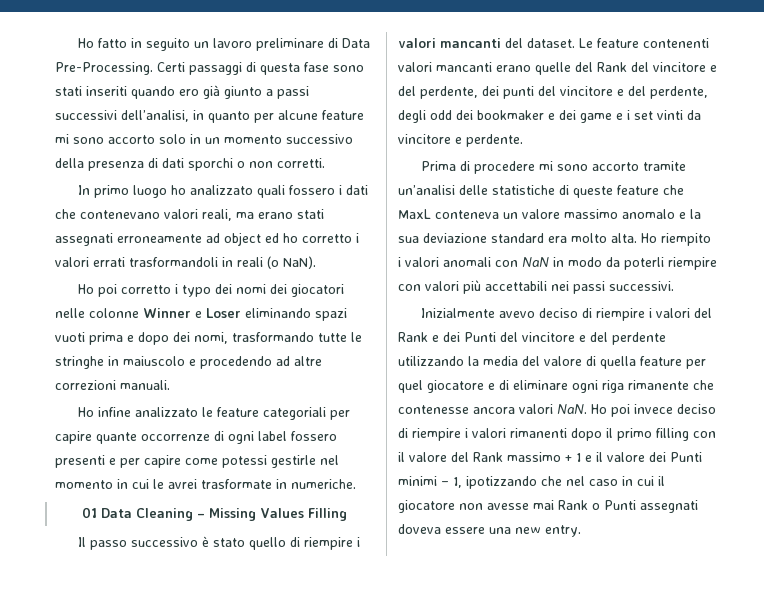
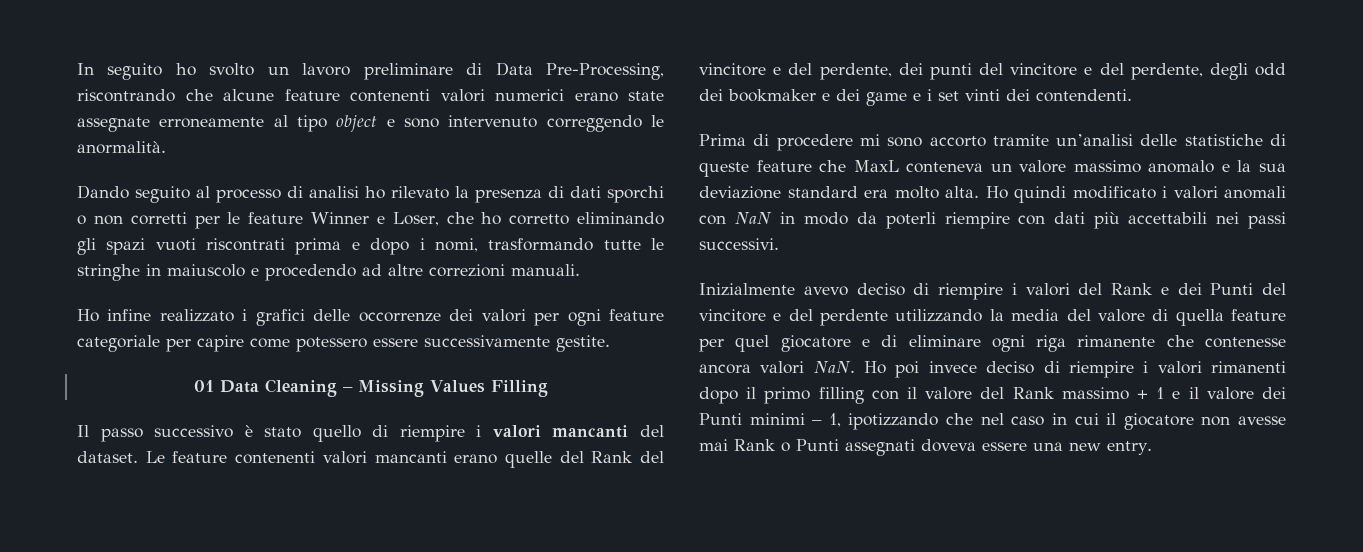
- Ho fatto in seguito un lavoro preliminare di Data Pre-Processing. Certi passaggi di questa fase sono stati inseriti quando ero già giunto a passi successivi dell’analisi, in quanto per alcune feature mi sono accorto solo in un momento successivo della presenza di dati sporchi o non corretti.
- In primo luogo ho analizzato quali fossero i dati che contenevano valori reali, ma erano stati assegnati erroneamente ad object ed ho corretto i valori errati trasformandoli in reali (o NaN).
- Ho poi corretto i typo dei nomi dei giocatori nelle colonne Winner e Loser eliminando spazi vuoti prima e dopo dei nomi, trasformando tutte le stringhe in maiuscolo e procedendo ad altre correzioni manuali.
+ In seguito ho svolto un lavoro preliminare di Data Pre-Processing, riscontrando che alcune feature contenenti valori numerici erano state assegnate erroneamente al tipo object e sono intervenuto correggendo le anormalità.
+ Dando seguito al processo di analisi ho rilevato la presenza di dati sporchi o non corretti per le feature Winner e Loser, che ho corretto eliminando gli spazi vuoti riscontrati prima e dopo i nomi, trasformando tutte le stringhe in maiuscolo e procedendo ad altre correzioni manuali.
- Ho infine analizzato le feature categoriali per capire quante occorrenze di ogni label fossero presenti e per capire come potessi gestirle nel momento in cui le avrei trasformate in numeriche.
+ Ho infine realizzato i grafici delle occorrenze dei valori per ogni feature categoriale per capire come potessero essere successivamente gestite.
- Le feature contenenti valori mancanti erano quelle del Rank del vincitore e del perdente, dei punti del vincitore e del perdente, degli odd dei bookmaker e dei game e i set vinti da vincitore e perdente.
+ Le feature contenenti valori mancanti erano quelle del Rank del vincitore e del perdente, dei punti del vincitore e del perdente, degli odd dei bookmaker e dei game e i set vinti dei contendenti.
- Ho riempito i valori anomali con NaN in modo da poterli riempire con valori più accettabili nei passi successivi.
+ Ho quindi modificato i valori anomali con NaN in modo da poterli riempire con dati più accettabili nei passi successivi.

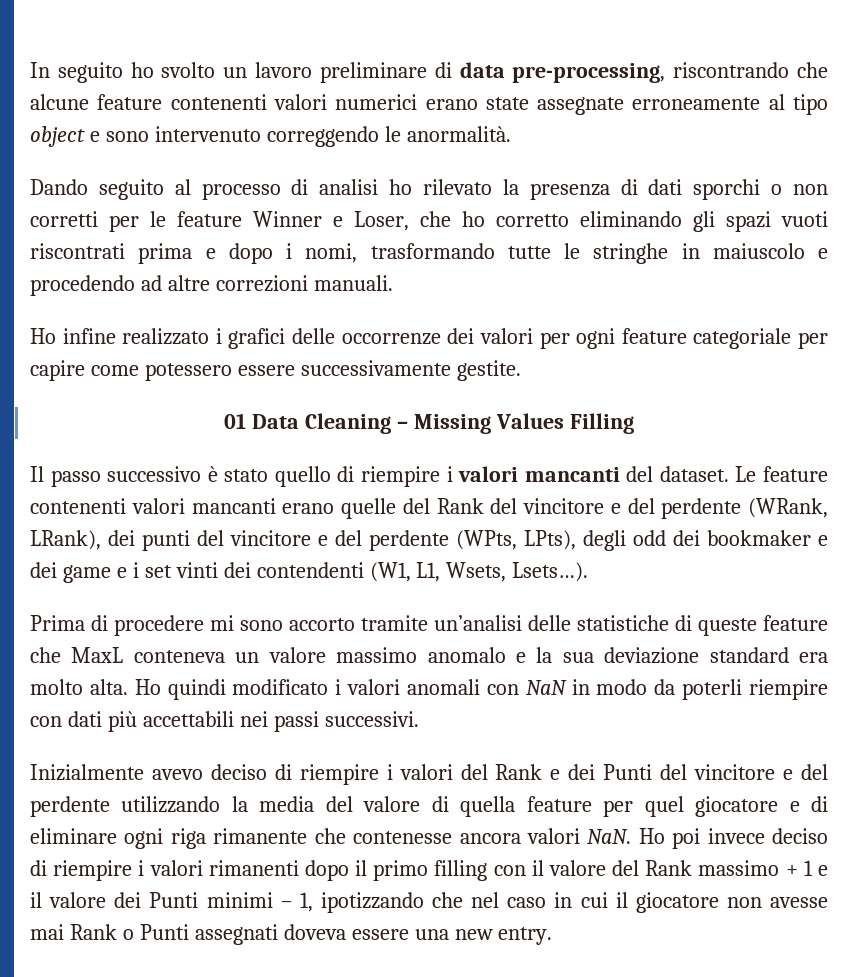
- In seguito ho svolto un lavoro preliminare di Data Pre-Processing, riscontrando che alcune feature contenenti valori numerici erano state assegnate erroneamente al tipo object e sono intervenuto correggendo le anormalità.
+ In seguito ho svolto un lavoro preliminare di data pre-processing, riscontrando che alcune feature contenenti valori numerici erano state assegnate erroneamente al tipo object e sono intervenuto correggendo le anormalità.
- Le feature contenenti valori mancanti erano quelle del Rank del vincitore e del perdente, dei punti del vincitore e del perdente, degli odd dei bookmaker e dei game e i set vinti dei contendenti.
+ Le feature contenenti valori mancanti erano quelle del Rank del vincitore e del perdente (WRank, LRank), dei punti del vincitore e del perdente (WPts, LPts), degli odd dei bookmaker e dei game e i set vinti dei contendenti (W1, L1, Wsets, Lsets…).

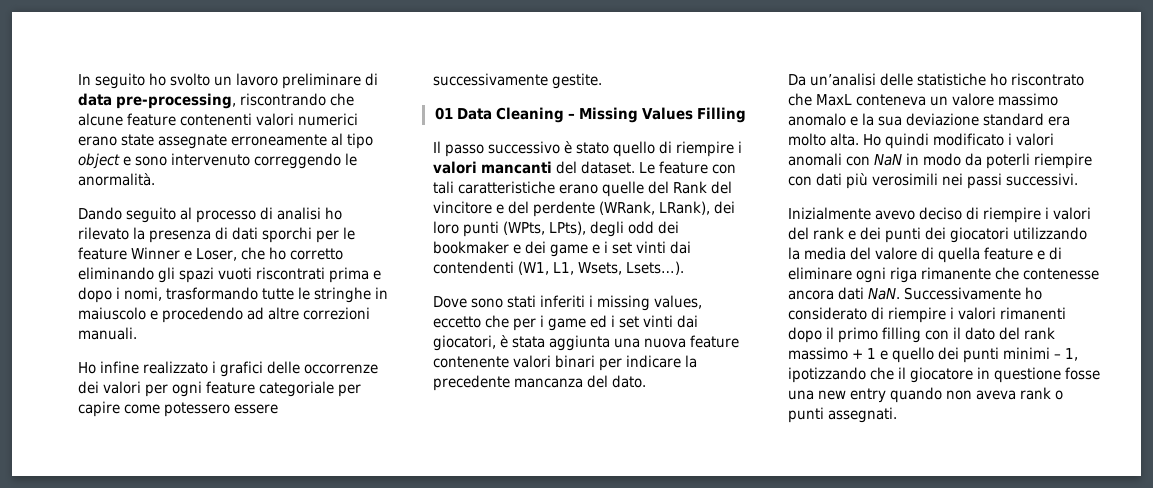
- Dando seguito al processo di analisi ho rilevato la presenza di dati sporchi o non corretti per le feature Winner e Loser, che ho corretto eliminando gli spazi vuoti riscontrati prima e dopo i nomi, trasformando tutte le stringhe in maiuscolo e procedendo ad altre correzioni manuali.
+ Dando seguito al processo di analisi ho rilevato la presenza di dati sporchi per le feature Winner e Loser, che ho corretto eliminando gli spazi vuoti riscontrati prima e dopo i nomi, trasformando tutte le stringhe in maiuscolo e procedendo ad altre correzioni manuali.
- Le feature contenenti valori mancanti erano quelle del Rank del vincitore e del perdente (WRank, LRank), dei punti del vincitore e del perdente (WPts, LPts), degli odd dei bookmaker e dei game e i set vinti dei contendenti (W1, L1, Wsets, Lsets…).
+ Le feature con tali caratteristiche erano quelle del Rank del vincitore e del perdente (WRank, LRank), dei loro punti (WPts, LPts), degli odd dei bookmaker e dei game e i set vinti dai contendenti (W1, L1, Wsets, Lsets…).
- Prima di procedere mi sono accorto tramite un’analisi delle statistiche di queste feature che MaxL conteneva un valore massimo anomalo e la sua deviazione standard era molto alta.
+ Dove sono stati inferiti i missing values, eccetto che per i game ed i set vinti dai giocatori, è stata aggiunta una nuova feature contenente valori binari per indicare la precedente mancanza del dato.
+ Da un’analisi delle statistiche ho riscontrato che MaxL conteneva un valore massimo anomalo e la sua deviazione standard era molto alta.
- Ho quindi modificato i valori anomali con NaN in modo da poterli riempire con dati più accettabili nei passi successivi.
+ Ho quindi modificato i valori anomali con NaN in modo da poterli riempire con dati più verosimili nei passi successivi.
- Inizialmente avevo deciso di riempire i valori del Rank e dei Punti del vincitore e del perdente utilizzando la media del valore di quella feature per quel giocatore e di eliminare ogni riga rimanente che contenesse ancora valori NaN. Ho poi invece deciso di riempire i valori rimanenti dopo il primo filling con il valore del Rank massimo + 1 e il valore dei Punti minimi – 1, ipotizzando che nel caso in cui il giocatore non avesse mai Rank o Punti assegnati doveva essere una new entry.
+ Inizialmente avevo deciso di riempire i valori del rank e dei punti dei giocatori utilizzando la media del valore di quella feature e di eliminare ogni riga rimanente che contenesse ancora dati NaN. Successivamente ho considerato di riempire i valori rimanenti dopo il primo filling con il dato del rank massimo + 1 e quello dei punti minimi – 1, ipotizzando che il giocatore in questione fosse una new entry quando non aveva rank o punti assegnati.

